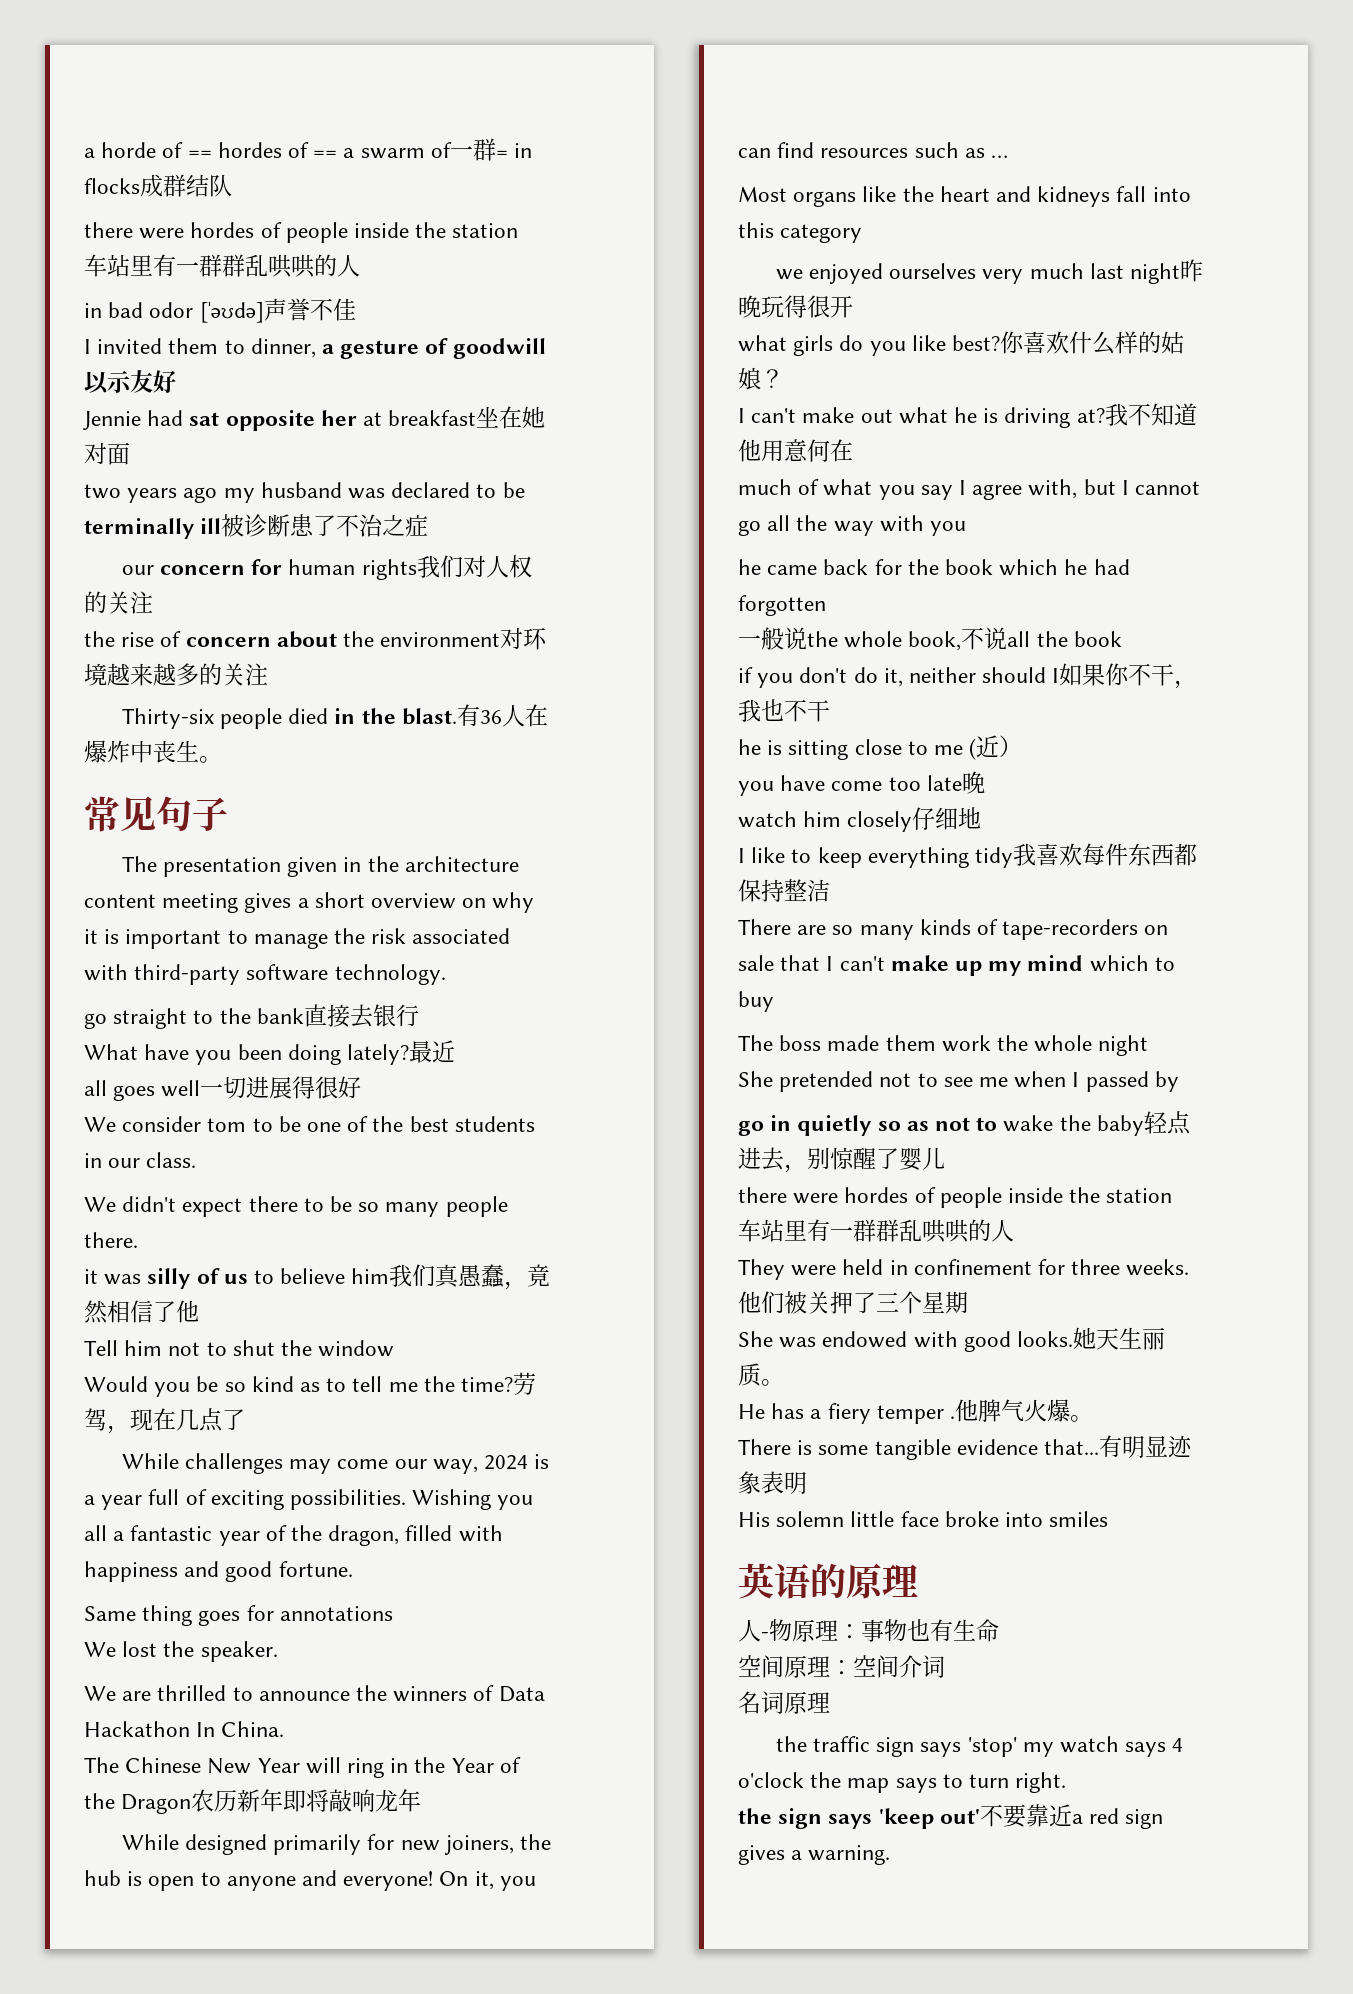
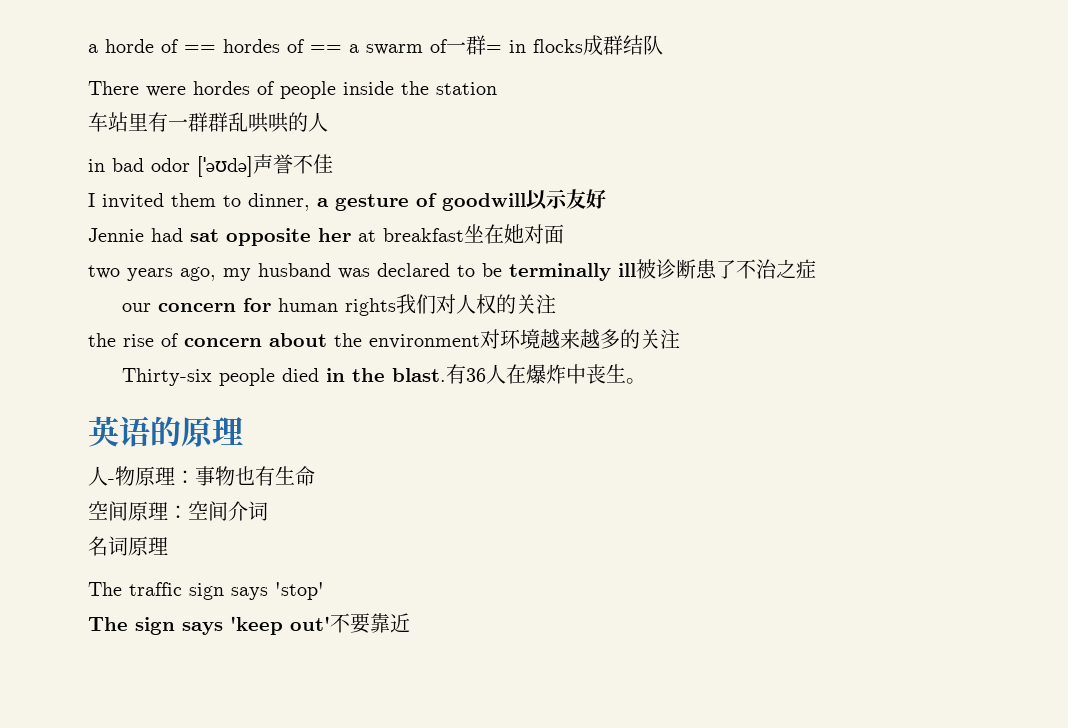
  a horde of == hordes of == a swarm of一群= in flocks成群结队
- there were hordes of people inside the station
+ There were hordes of people inside the station
- two years ago my husband was declared to be terminally ill被诊断患了不治之症
+ two years ago, my husband was declared to be terminally ill被诊断患了不治之症
- 常见句子
- The presentation given in the architecture content meeting gives a short overview on why it is important to manage the risk associated with third-party software technology.
- go straight to the bank直接去银行
- What have you been doing lately?最近
- all goes well一切进展得很好
- We consider tom to be one of the best students in our class.
- We didn't expect there to be so many people there.
- it was silly of us to believe him我们真愚蠢，竟然相信了他
- Tell him not to shut the window
- Would you be so kind as to tell me the time?劳驾，现在几点了
- While challenges may come our way, 2024 is a year full of exciting possibilities. Wishing you all a fantastic year of the dragon, filled with happiness and good fortune.
- Same thing goes for annotations
- We lost the speaker.
- We are thrilled to announce the winners of Data Hackathon In China.
- The Chinese New Year will ring in the Year of the Dragon农历新年即将敲响龙年
- While designed primarily for new joiners, the hub is open to anyone and everyone! On it, you can find resources such as …
- Most organs like the heart and kidneys fall into this category
- we enjoyed ourselves very much last night昨晚玩得很开
- what girls do you like best?你喜欢什么样的姑娘？
- I can't make out what he is driving at?我不知道他用意何在
- much of what you say I agree with, but I cannot go all the way with you
- he came back for the book which he had forgotten
- 一般说the whole book,不说all the book
- if you don't do it, neither should I如果你不干，我也不干
- he is sitting close to me (近）
- you have come too late晚
- watch him closely仔细地
- I like to keep everything tidy我喜欢每件东西都保持整洁
- There are so many kinds of tape-recorders on sale that I can't make up my mind which to buy
- The boss made them work the whole night
- She pretended not to see me when I passed by
- go in quietly so as not to wake the baby轻点进去，别惊醒了婴儿
- there were hordes of people inside the station
- 车站里有一群群乱哄哄的人
- They were held in confinement for three weeks.他们被关押了三个星期
- She was endowed with good looks.她天生丽质。
- He has a fiery temper .他脾气火爆。
- There is some tangible evidence that...有明显迹象表明
- His solemn little face broke into smiles
- the traffic sign says 'stop' my watch says 4 o'clock the map says to turn right.
- the sign says 'keep out'不要靠近a red sign gives a warning.
+ The traffic sign says 'stop'
+ The sign says 'keep out'不要靠近

